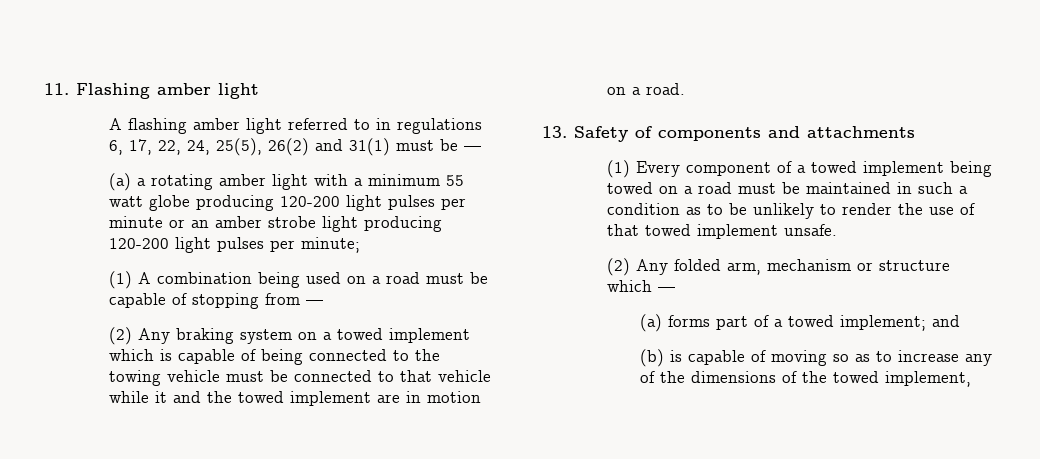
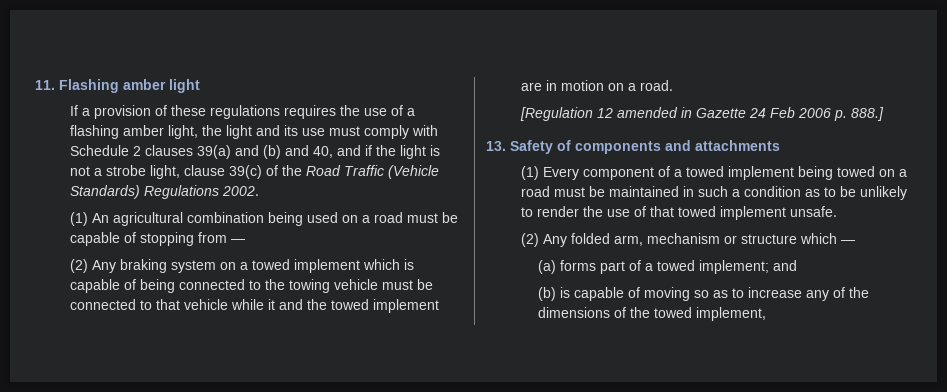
- A flashing amber light referred to in regulations 6, 17, 22, 24, 25(5), 26(2) and 31(1) must be —
- (a) a rotating amber light with a minimum 55 watt globe producing 120-200 light pulses per minute or an amber strobe light producing 120-200 light pulses per minute;
- (1) A combination being used on a road must be capable of stopping from —
+ If a provision of these regulations requires the use of a flashing amber light, the light and its use must comply with Schedule 2 clauses 39(a) and (b) and 40, and if the light is not a strobe light, clause 39(c) of the Road Traffic (Vehicle Standards) Regulations 2002.
+ (1) An agricultural combination being used on a road must be capable of stopping from —
+ [Regulation 12 amended in Gazette 24 Feb 2006 p. 888.]

